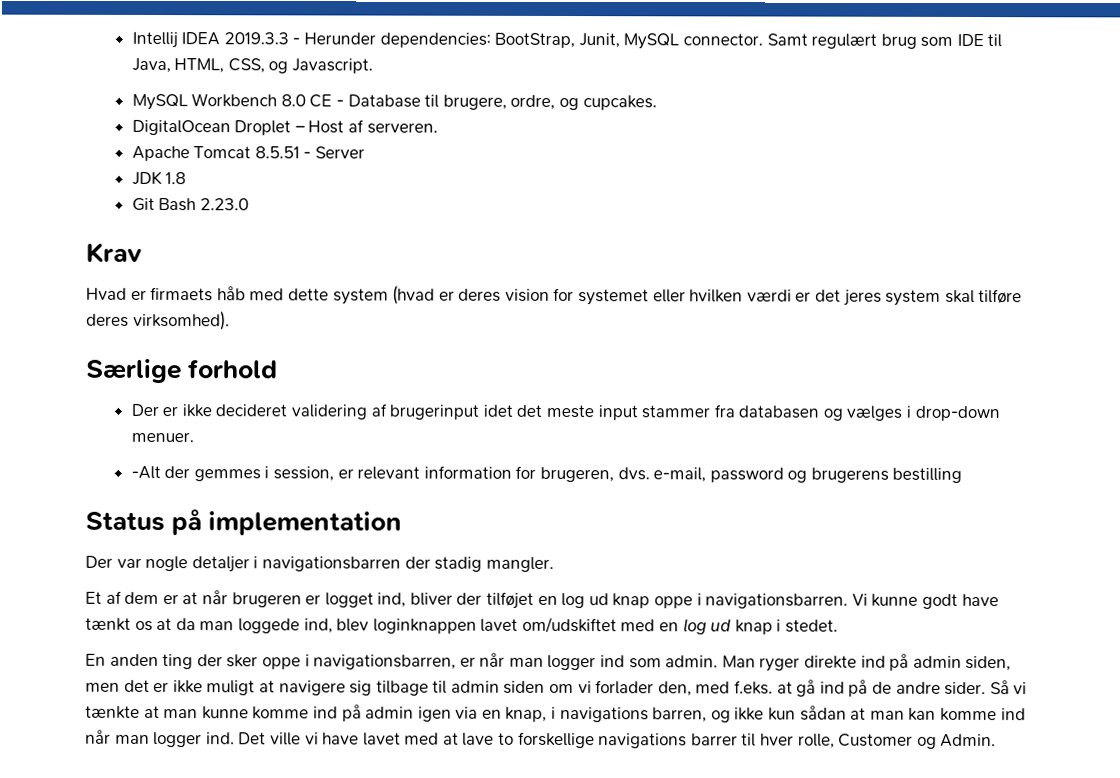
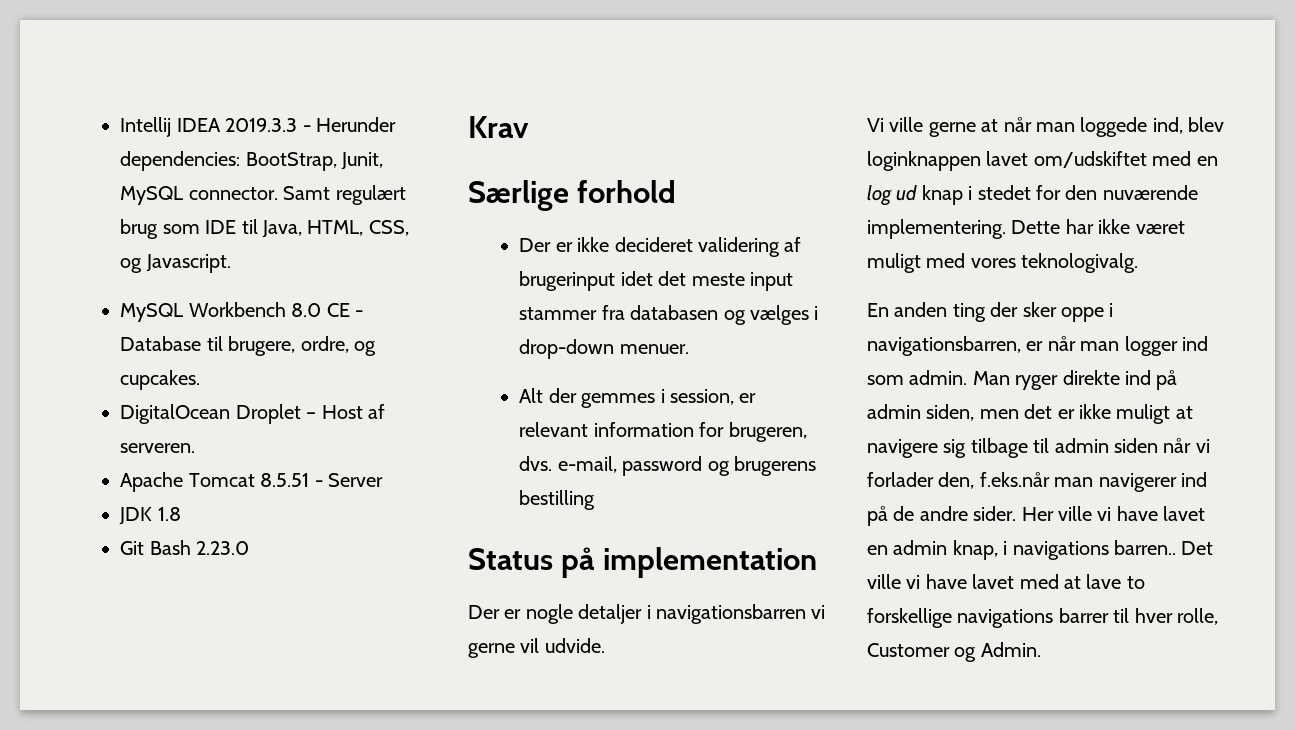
- Hvad er firmaets håb med dette system (hvad er deres vision for systemet eller hvilken værdi er det jeres system skal tilføre deres virksomhed).
- -Alt der gemmes i session, er relevant information for brugeren, dvs. e-mail, password og brugerens bestilling
+ Alt der gemmes i session, er relevant information for brugeren, dvs. e-mail, password og brugerens bestilling
- Der var nogle detaljer i navigationsbarren der stadig mangler.
- Et af dem er at når brugeren er logget ind, bliver der tilføjet en log ud knap oppe i navigationsbarren. Vi kunne godt have tænkt os at da man loggede ind, blev loginknappen lavet om/udskiftet med en log ud knap i stedet.
+ Der er nogle detaljer i navigationsbarren vi gerne vil udvide.
+ Vi ville gerne at når man loggede ind, blev loginknappen lavet om/udskiftet med en log ud knap i stedet for den nuværende implementering. Dette har ikke været muligt med vores teknologivalg.
- Man ryger direkte ind på admin siden, men det er ikke muligt at navigere sig tilbage til admin siden om vi forlader den, med f.eks. at gå ind på de andre sider.
+ Man ryger direkte ind på admin siden, men det er ikke muligt at navigere sig tilbage til admin siden når vi forlader den, f.eks.når man navigerer ind på de andre sider.
- Så vi tænkte at man kunne komme ind på admin igen via en knap, i navigations barren, og ikke kun sådan at man kan komme ind når man logger ind.
+ Her ville vi have lavet en admin knap, i navigations barren..

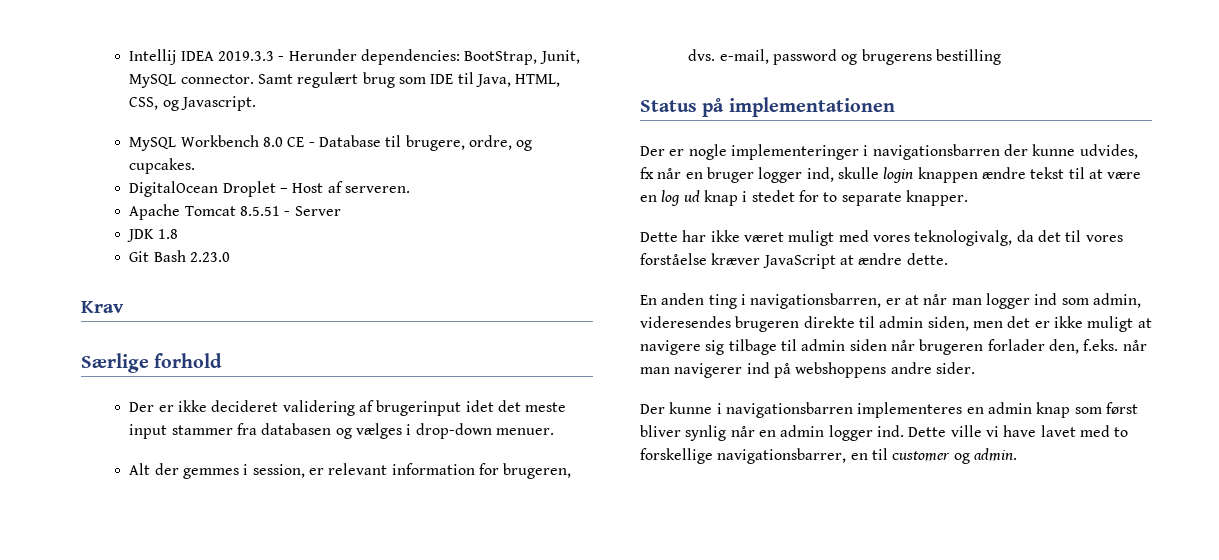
- Status på implementation
+ Status på implementationen
- Der er nogle detaljer i navigationsbarren vi gerne vil udvide.
- Vi ville gerne at når man loggede ind, blev loginknappen lavet om/udskiftet med en log ud knap i stedet for den nuværende implementering. Dette har ikke været muligt med vores teknologivalg.
+ Der er nogle implementeringer i navigationsbarren der kunne udvides, fx når en bruger logger ind, skulle login knappen ændre tekst til at være en log ud knap i stedet for to separate knapper.
+ Dette har ikke været muligt med vores teknologivalg, da det til vores forståelse kræver JavaScript at ændre dette.
- En anden ting der sker oppe i navigationsbarren, er når man logger ind som admin. Man ryger direkte ind på admin siden, men det er ikke muligt at navigere sig tilbage til admin siden når vi forlader den, f.eks.når man navigerer ind på de andre sider. Her ville vi have lavet en admin knap, i navigations barren.. Det ville vi have lavet med at lave to forskellige navigations barrer til hver rolle, Customer og Admin.
+ En anden ting i navigationsbarren, er at når man logger ind som admin, videresendes brugeren direkte til admin siden, men det er ikke muligt at navigere sig tilbage til admin siden når brugeren forlader den, f.eks. når man navigerer ind på webshoppens andre sider.
+ Der kunne i navigationsbarren implementeres en admin knap som først bliver synlig når en admin logger ind. Dette ville vi have lavet med to forskellige navigationsbarrer, en til customer og admin.

